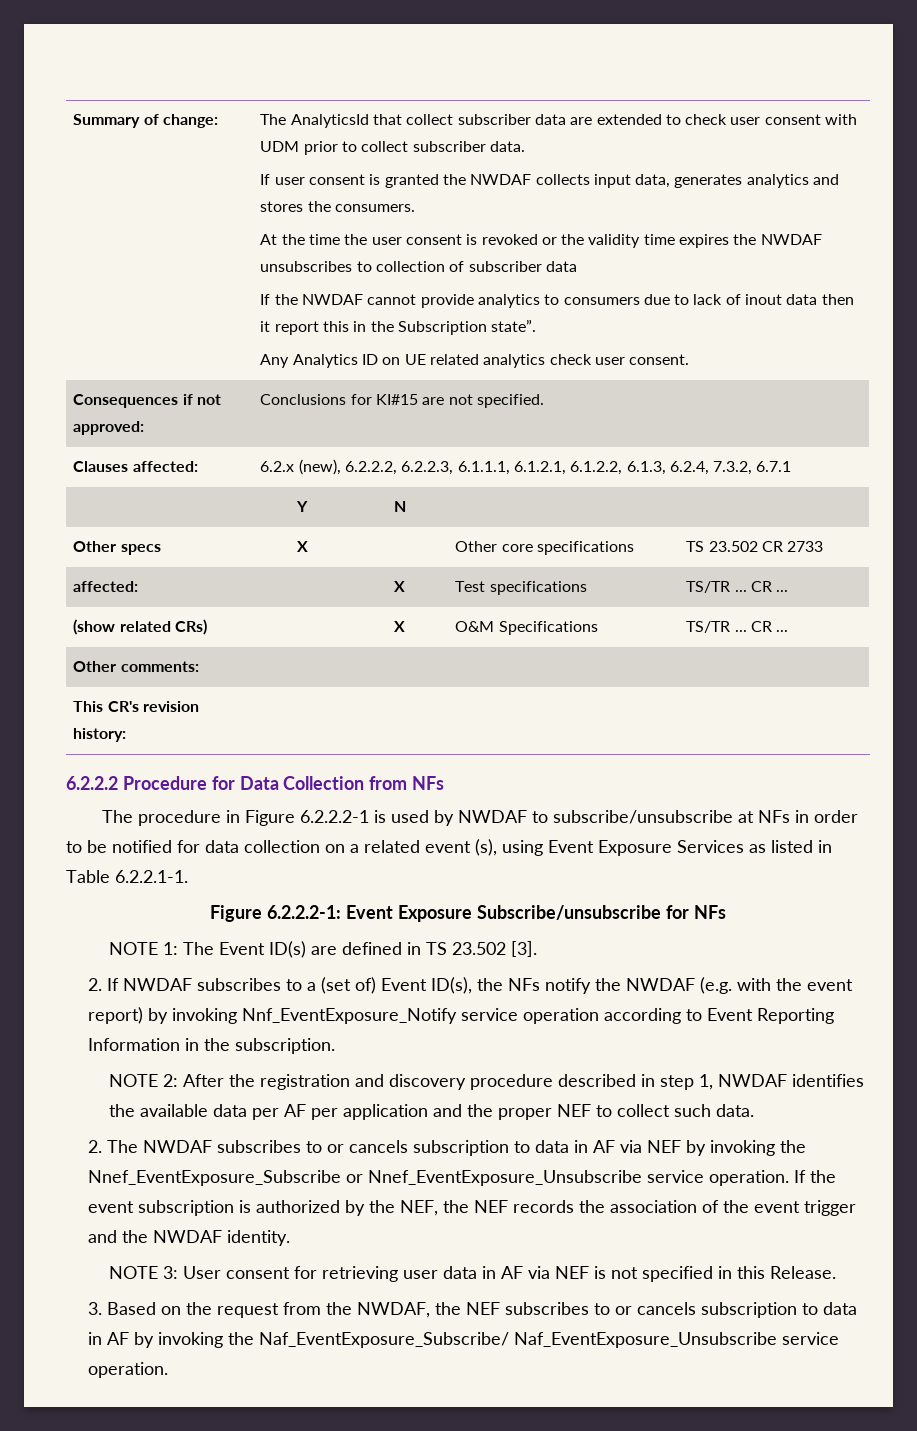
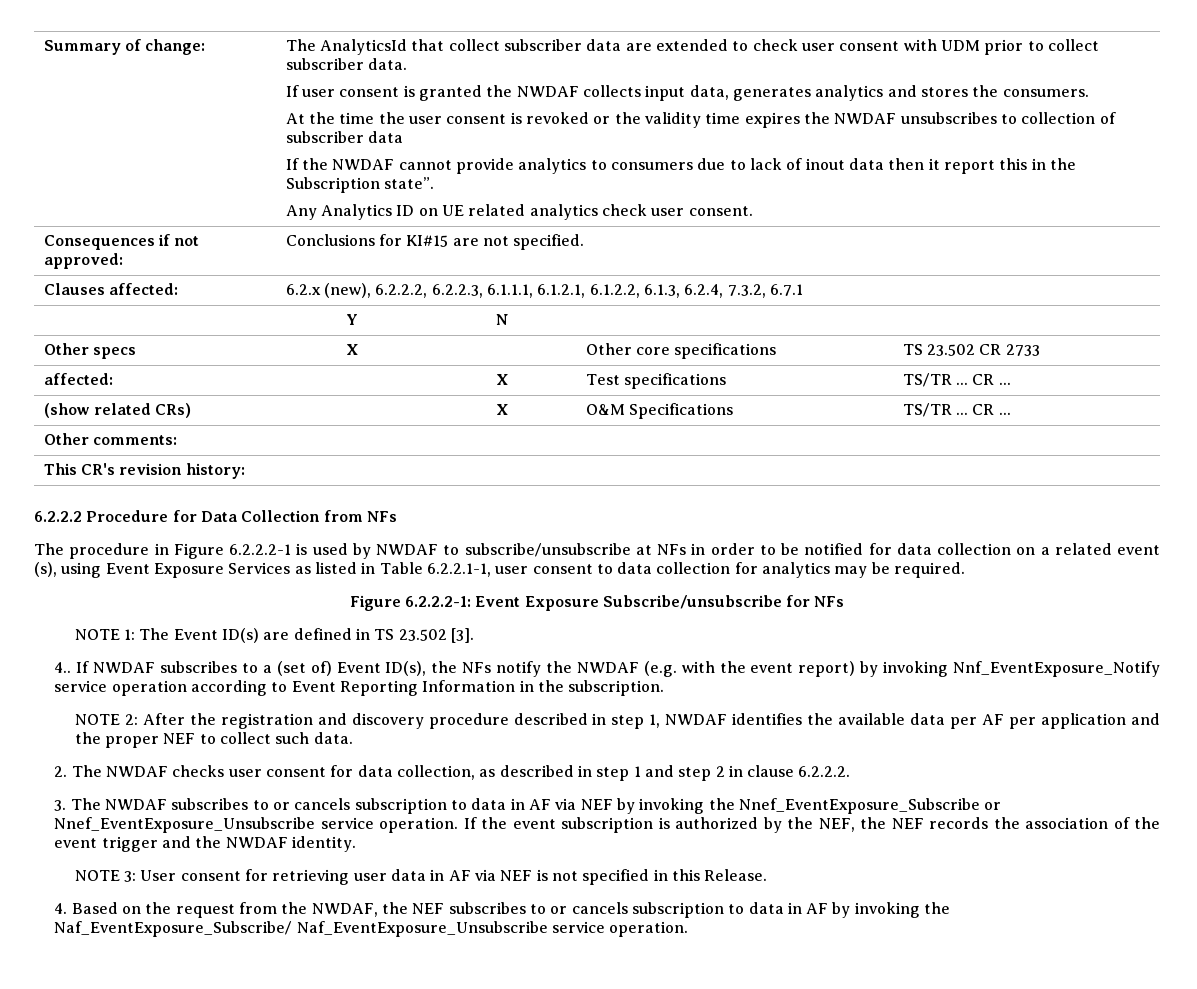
- The procedure in Figure 6.2.2.2-1 is used by NWDAF to subscribe/unsubscribe at NFs in order to be notified for data collection on a related event (s), using Event Exposure Services as listed in Table 6.2.2.1-1.
+ The procedure in Figure 6.2.2.2-1 is used by NWDAF to subscribe/unsubscribe at NFs in order to be notified for data collection on a related event (s), using Event Exposure Services as listed in Table 6.2.2.1-1, user consent to data collection for analytics may be required.
- 2. If NWDAF subscribes to a (set of) Event ID(s), the NFs notify the NWDAF (e.g. with the event report) by invoking Nnf_EventExposure_Notify service operation according to Event Reporting Information in the subscription.
+ 4.. If NWDAF subscribes to a (set of) Event ID(s), the NFs notify the NWDAF (e.g. with the event report) by invoking Nnf_EventExposure_Notify service operation according to Event Reporting Information in the subscription.
- 2. The NWDAF subscribes to or cancels subscription to data in AF via NEF by invoking the Nnef_EventExposure_Subscribe or Nnef_EventExposure_Unsubscribe service operation.
+ 2. The NWDAF checks user consent for data collection, as described in step 1 and step 2 in clause 6.2.2.2.
+ 3. The NWDAF subscribes to or cancels subscription to data in AF via NEF by invoking the Nnef_EventExposure_Subscribe or Nnef_EventExposure_Unsubscribe service operation.
- 3. Based on the request from the NWDAF, the NEF subscribes to or cancels subscription to data in AF by invoking the Naf_EventExposure_Subscribe/ Naf_EventExposure_Unsubscribe service operation.
+ 4. Based on the request from the NWDAF, the NEF subscribes to or cancels subscription to data in AF by invoking the Naf_EventExposure_Subscribe/ Naf_EventExposure_Unsubscribe service operation.

